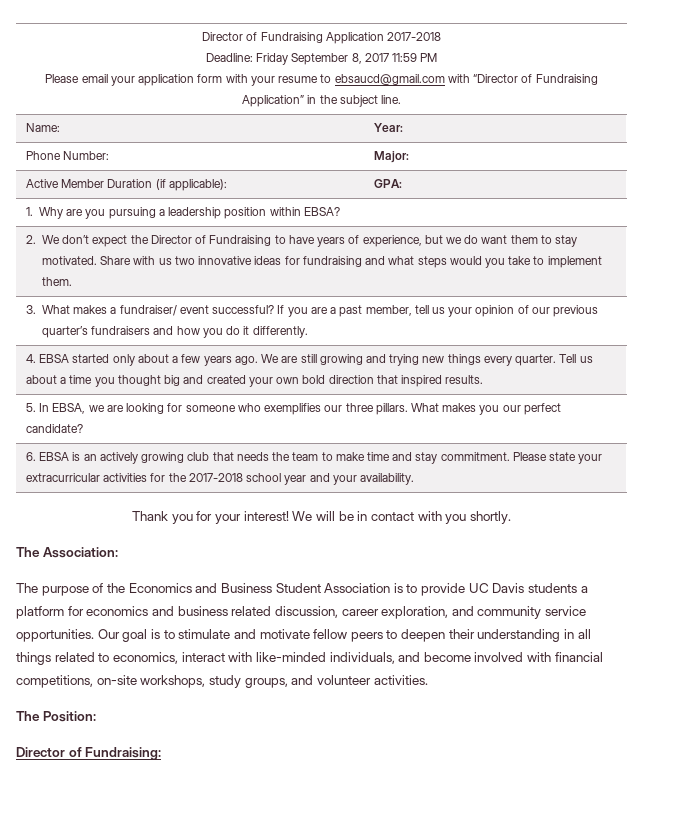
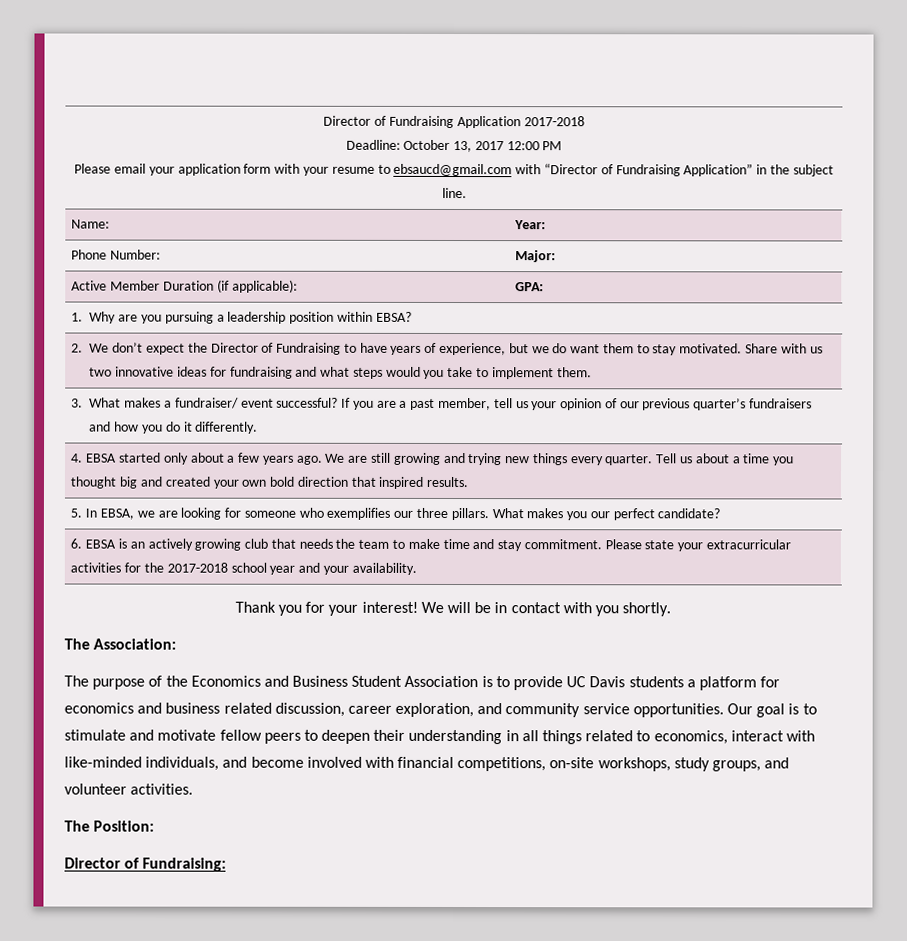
  Director of Fundraising Application 2017-2018
- Deadline: Friday September 8, 2017 11:59 PM
+ Deadline: October 13, 2017 12:00 PM

